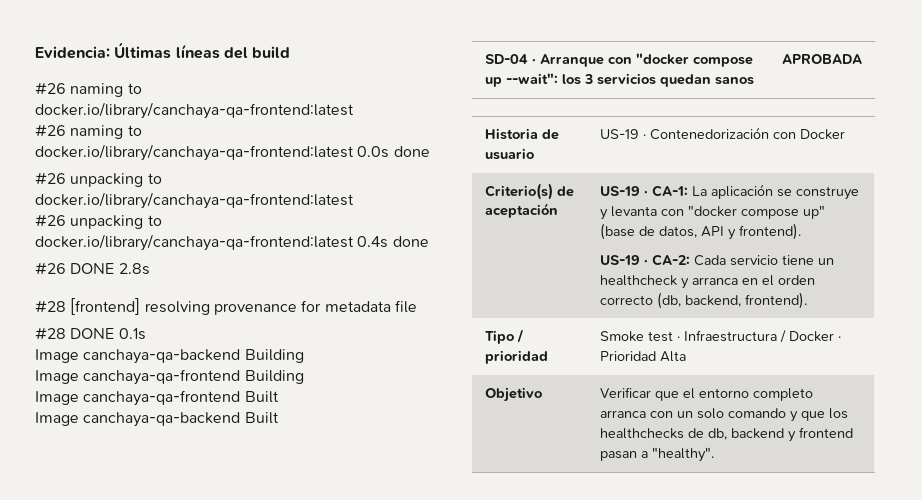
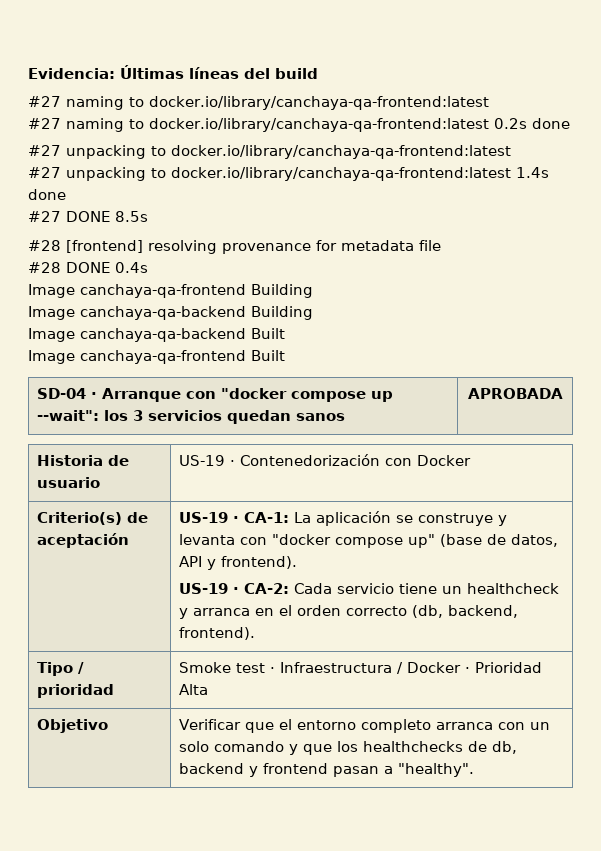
  Evidencia: Últimas líneas del build
- #26 naming to docker.io/library/canchaya-qa-frontend:latest
+ #27 naming to docker.io/library/canchaya-qa-frontend:latest
- #26 naming to docker.io/library/canchaya-qa-frontend:latest 0.0s done
- #26 unpacking to docker.io/library/canchaya-qa-frontend:latest
+ #27 naming to docker.io/library/canchaya-qa-frontend:latest 0.2s done
+ #27 unpacking to docker.io/library/canchaya-qa-frontend:latest
- #26 unpacking to docker.io/library/canchaya-qa-frontend:latest 0.4s done
- #26 DONE 2.8s
+ #27 unpacking to docker.io/library/canchaya-qa-frontend:latest 1.4s done
+ #27 DONE 8.5s
- #28 DONE 0.1s
+ #28 DONE 0.4s
+ Image canchaya-qa-frontend Building
- Image canchaya-qa-frontend Building
+ Image canchaya-qa-backend Built
- Image canchaya-qa-backend Built

